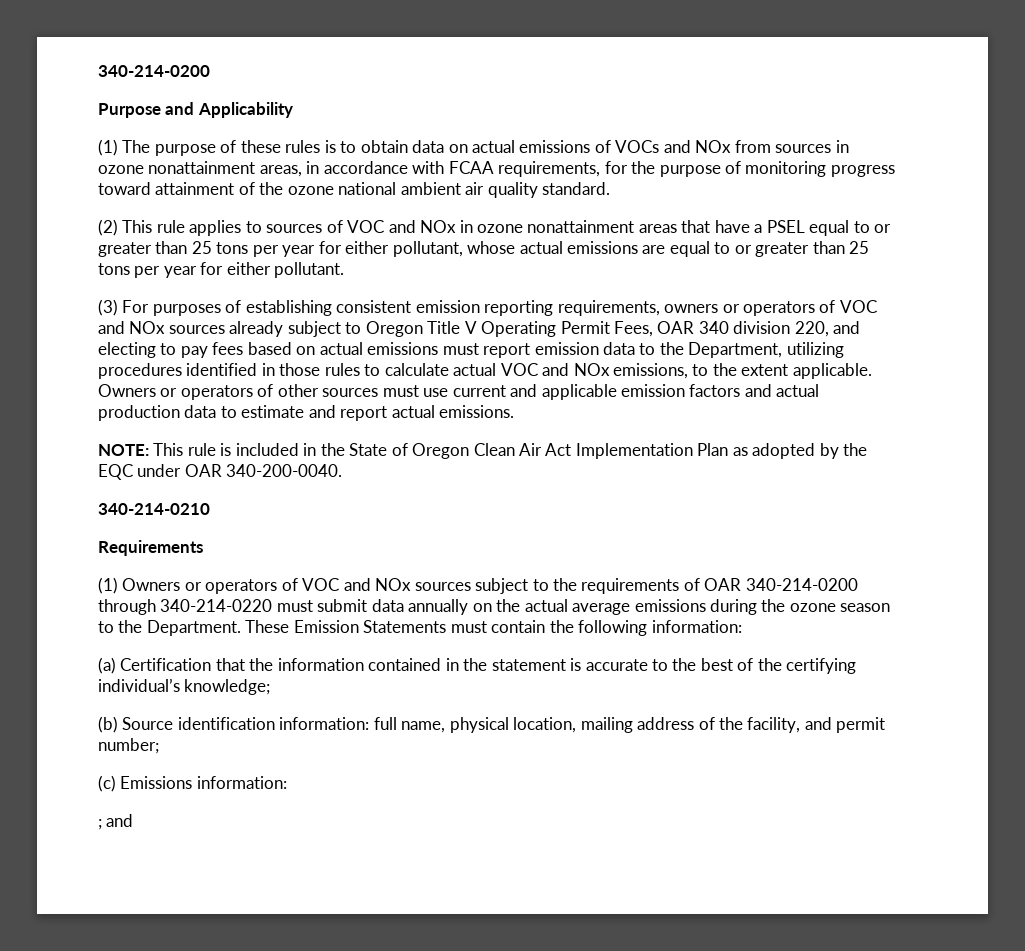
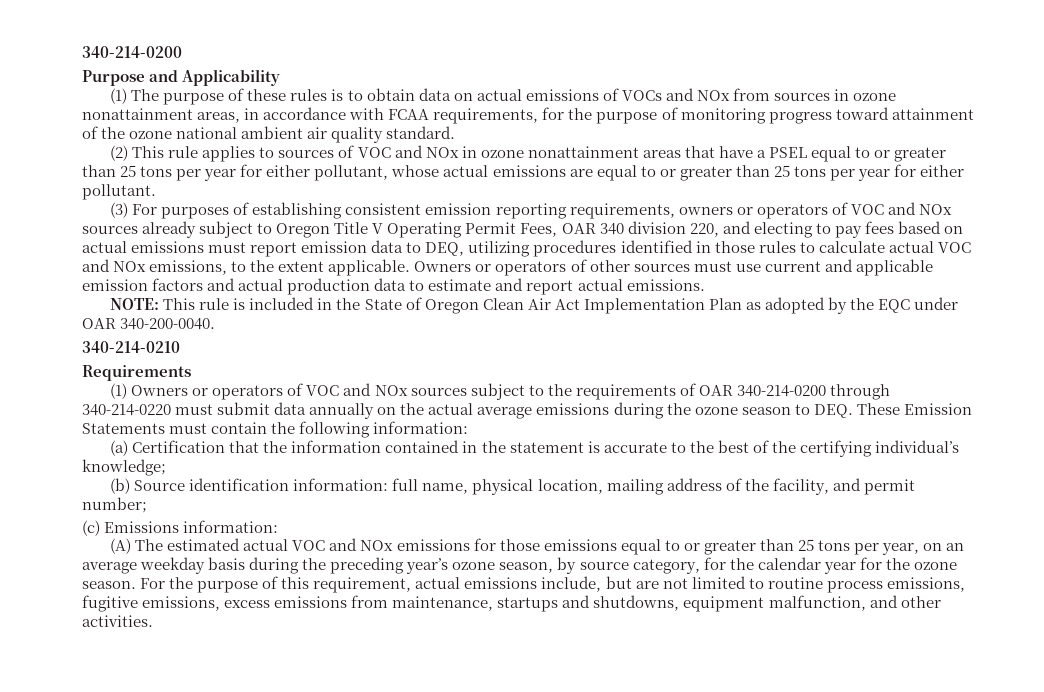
- (3) For purposes of establishing consistent emission reporting requirements, owners or operators of VOC and NOx sources already subject to Oregon Title V Operating Permit Fees, OAR 340 division 220, and electing to pay fees based on actual emissions must report emission data to the Department, utilizing procedures identified in those rules to calculate actual VOC and NOx emissions, to the extent applicable.
+ (3) For purposes of establishing consistent emission reporting requirements, owners or operators of VOC and NOx sources already subject to Oregon Title V Operating Permit Fees, OAR 340 division 220, and electing to pay fees based on actual emissions must report emission data to DEQ, utilizing procedures identified in those rules to calculate actual VOC and NOx emissions, to the extent applicable.
- (1) Owners or operators of VOC and NOx sources subject to the requirements of OAR 340-214-0200 through 340-214-0220 must submit data annually on the actual average emissions during the ozone season to the Department. These Emission Statements must contain the following information:
+ (1) Owners or operators of VOC and NOx sources subject to the requirements of OAR 340-214-0200 through 340-214-0220 must submit data annually on the actual average emissions during the ozone season to DEQ. These Emission Statements must contain the following information:
- ; and
+ (A) The estimated actual VOC and NOx emissions for those emissions equal to or greater than 25 tons per year, on an average weekday basis during the preceding year’s ozone season, by source category, for the calendar year for the ozone season. For the purpose of this requirement, actual emissions include, but are not limited to routine process emissions, fugitive emissions, excess emissions from maintenance, startups and shutdowns, equipment malfunction, and other activities.

